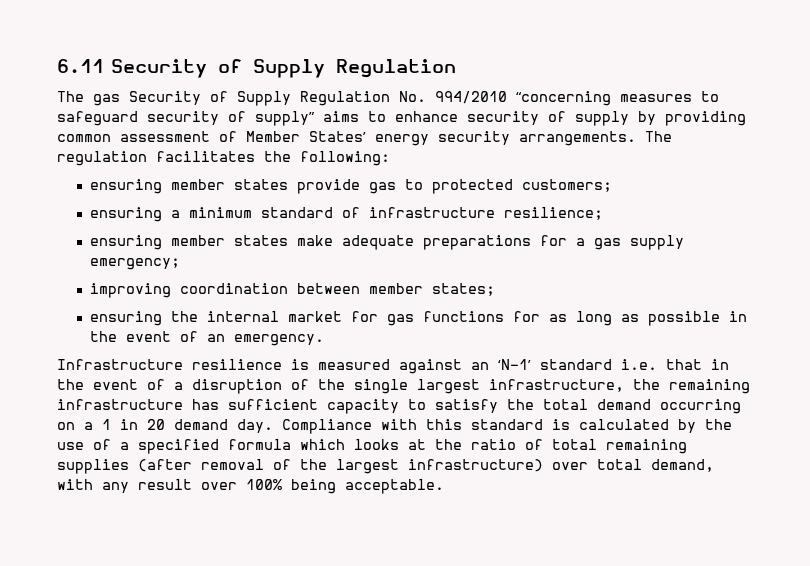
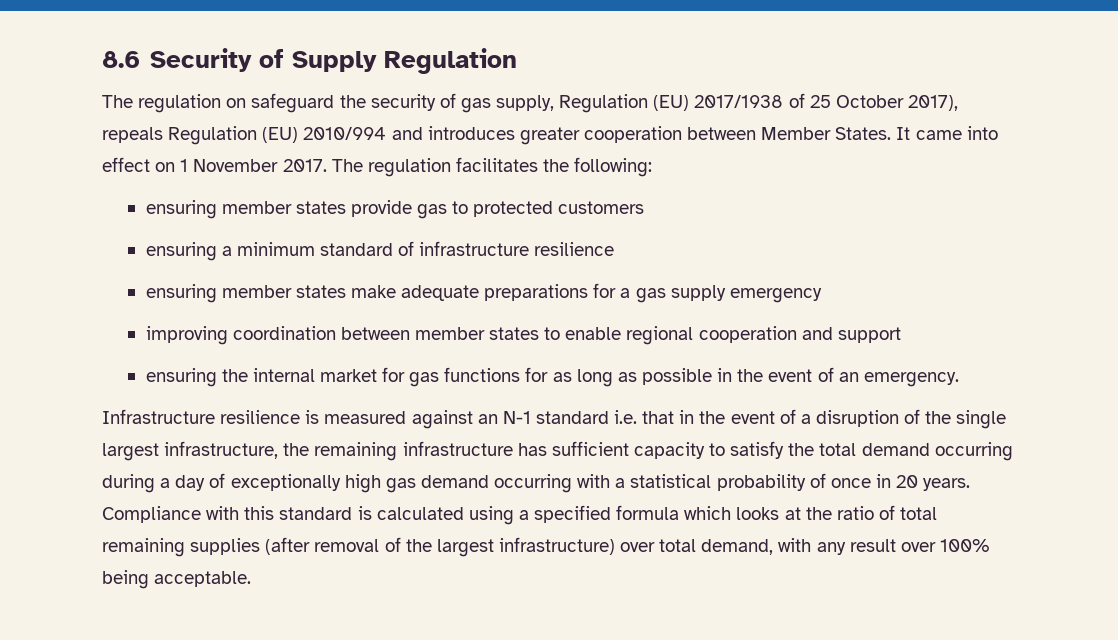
- 6.11 Security of Supply Regulation
+ 8.6 Security of Supply Regulation
- The gas Security of Supply Regulation No. 994/2010 “concerning measures to safeguard security of supply” aims to enhance security of supply by providing common assessment of Member States’ energy security arrangements.
+ The regulation on safeguard the security of gas supply, Regulation (EU) 2017/1938 of 25 October 2017), repeals Regulation (EU) 2010/994 and introduces greater cooperation between Member States. It came into effect on 1 November 2017.
- ensuring member states provide gas to protected customers;
+ ensuring member states provide gas to protected customers
- ensuring a minimum standard of infrastructure resilience;
+ ensuring a minimum standard of infrastructure resilience
- ensuring member states make adequate preparations for a gas supply emergency;
+ ensuring member states make adequate preparations for a gas supply emergency
- improving coordination between member states;
+ improving coordination between member states to enable regional cooperation and support
- Infrastructure resilience is measured against an ‘N-1’ standard i.e. that in the event of a disruption of the single largest infrastructure, the remaining infrastructure has sufficient capacity to satisfy the total demand occurring on a 1 in 20 demand day.
+ Infrastructure resilience is measured against an N-1 standard i.e. that in the event of a disruption of the single largest infrastructure, the remaining infrastructure has sufficient capacity to satisfy the total demand occurring during a day of exceptionally high gas demand occurring with a statistical probability of once in 20 years.
- Compliance with this standard is calculated by the use of a specified formula which looks at the ratio of total remaining supplies (after removal of the largest infrastructure) over total demand, with any result over 100% being acceptable.
+ Compliance with this standard is calculated using a specified formula which looks at the ratio of total remaining supplies (after removal of the largest infrastructure) over total demand, with any result over 100% being acceptable.

